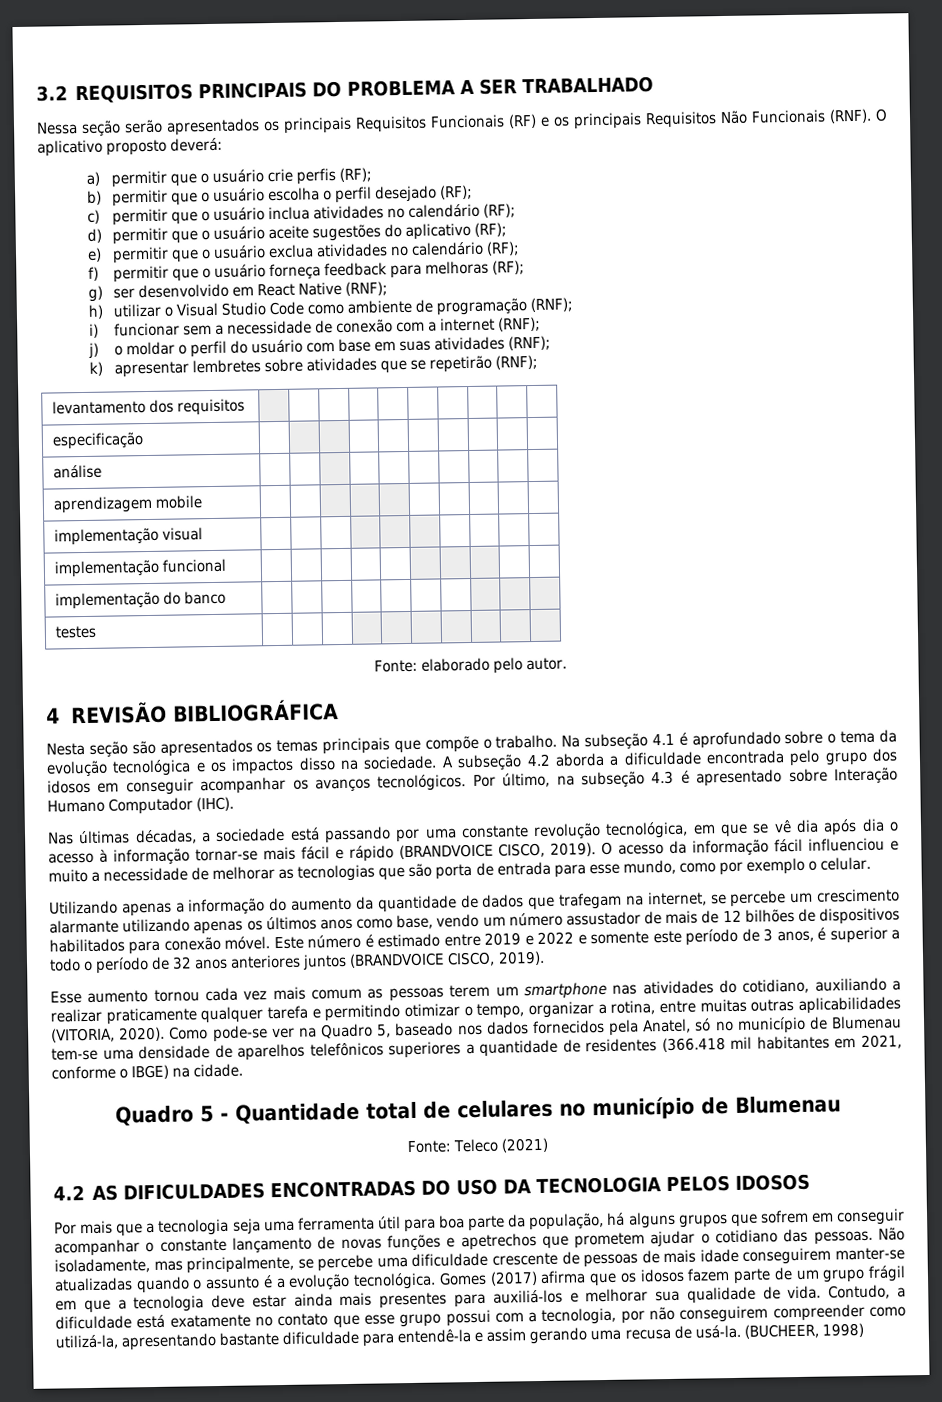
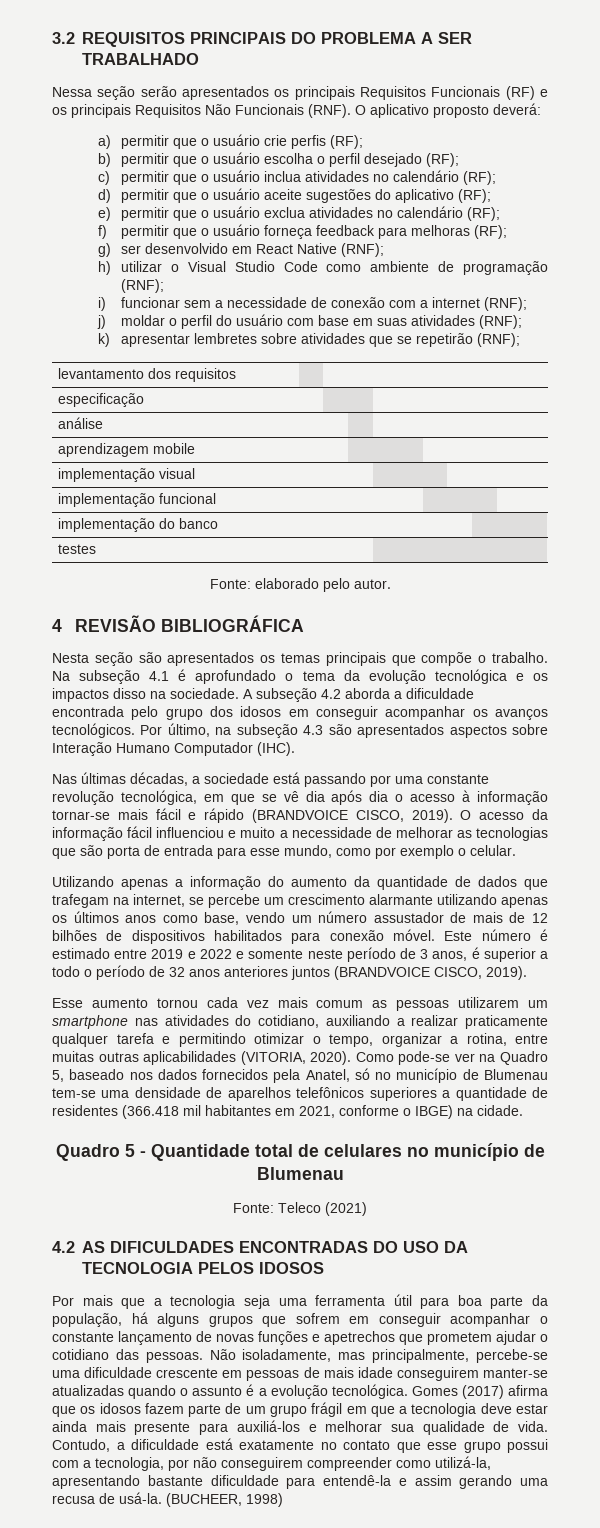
- j) o moldar o perfil do usuário com base em suas atividades (RNF);
+ j) moldar o perfil do usuário com base em suas atividades (RNF);
- Na subseção 4.1 é aprofundado sobre o tema da evolução tecnológica e os impactos disso na sociedade.
+ Na subseção 4.1 é aprofundado o tema da evolução tecnológica e os impactos disso na sociedade.
- Por último, na subseção 4.3 é apresentado sobre Interação Humano Computador (IHC).
+ Por último, na subseção 4.3 são apresentados aspectos sobre Interação Humano Computador (IHC).
- Este número é estimado entre 2019 e 2022 e somente este período de 3 anos, é superior a todo o período de 32 anos anteriores juntos (BRANDVOICE CISCO, 2019).
+ Este número é estimado entre 2019 e 2022 e somente neste período de 3 anos, é superior a todo o período de 32 anos anteriores juntos (BRANDVOICE CISCO, 2019).
- Esse aumento tornou cada vez mais comum as pessoas terem um smartphone nas atividades do cotidiano, auxiliando a realizar praticamente qualquer tarefa e permitindo otimizar o tempo, organizar a rotina, entre muitas outras aplicabilidades (VITORIA, 2020).
+ Esse aumento tornou cada vez mais comum as pessoas utilizarem um smartphone nas atividades do cotidiano, auxiliando a realizar praticamente qualquer tarefa e permitindo otimizar o tempo, organizar a rotina, entre muitas outras aplicabilidades (VITORIA, 2020).
- Não isoladamente, mas principalmente, se percebe uma dificuldade crescente de pessoas de mais idade conseguirem manter-se atualizadas quando o assunto é a evolução tecnológica.
+ Não isoladamente, mas principalmente, percebe-se uma dificuldade crescente em pessoas de mais idade conseguirem manter-se atualizadas quando o assunto é a evolução tecnológica.
- Gomes (2017) afirma que os idosos fazem parte de um grupo frágil em que a tecnologia deve estar ainda mais presentes para auxiliá-los e melhorar sua qualidade de vida.
+ Gomes (2017) afirma que os idosos fazem parte de um grupo frágil em que a tecnologia deve estar ainda mais presente para auxiliá-los e melhorar sua qualidade de vida.

